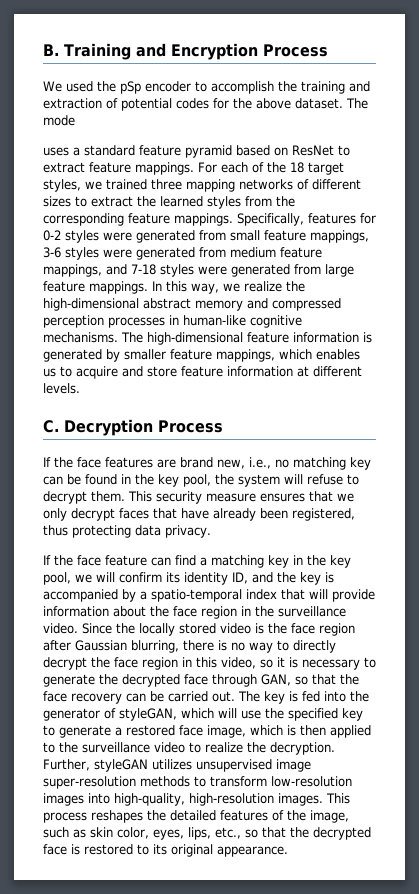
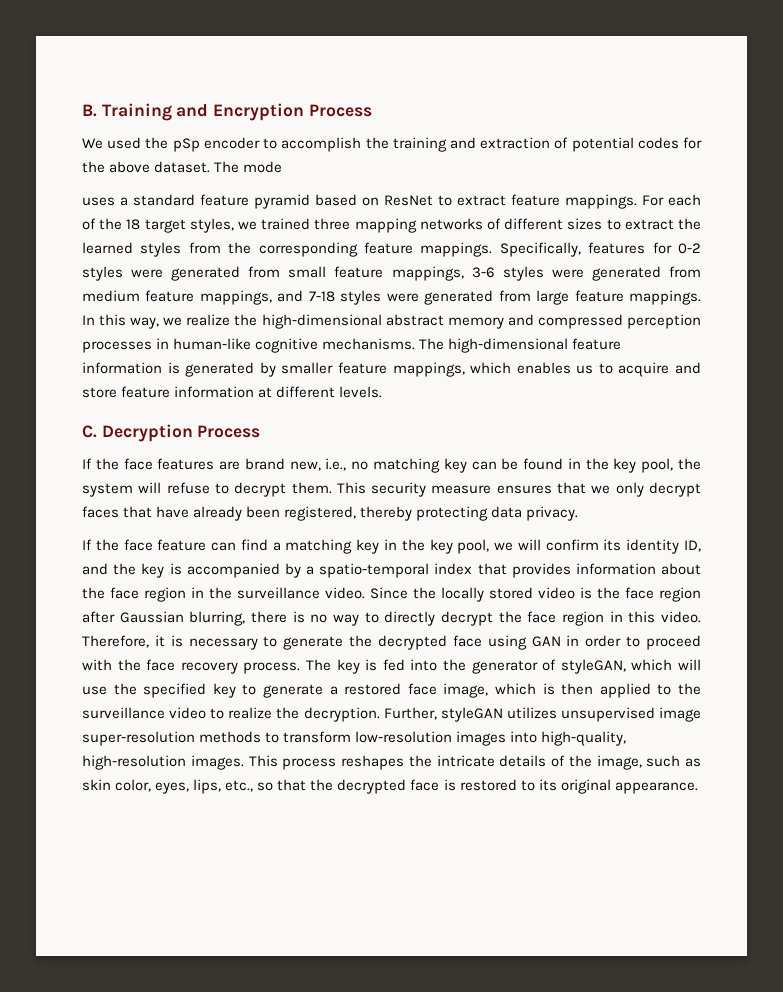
- This security measure ensures that we only decrypt faces that have already been registered, thus protecting data privacy.
+ This security measure ensures that we only decrypt faces that have already been registered, thereby protecting data privacy.
- If the face feature can find a matching key in the key pool, we will confirm its identity ID, and the key is accompanied by a spatio-temporal index that will provide information about the face region in the surveillance video.
+ If the face feature can find a matching key in the key pool, we will confirm its identity ID, and the key is accompanied by a spatio-temporal index that provides information about the face region in the surveillance video.
- Since the locally stored video is the face region after Gaussian blurring, there is no way to directly decrypt the face region in this video, so it is necessary to generate the decrypted face through GAN, so that the face recovery can be carried out.
+ Since the locally stored video is the face region after Gaussian blurring, there is no way to directly decrypt the face region in this video. Therefore, it is necessary to generate the decrypted face using GAN in order to proceed with the face recovery process.
- This process reshapes the detailed features of the image, such as skin color, eyes, lips, etc., so that the decrypted face is restored to its original appearance.
+ This process reshapes the intricate details of the image, such as skin color, eyes, lips, etc., so that the decrypted face is restored to its original appearance.

